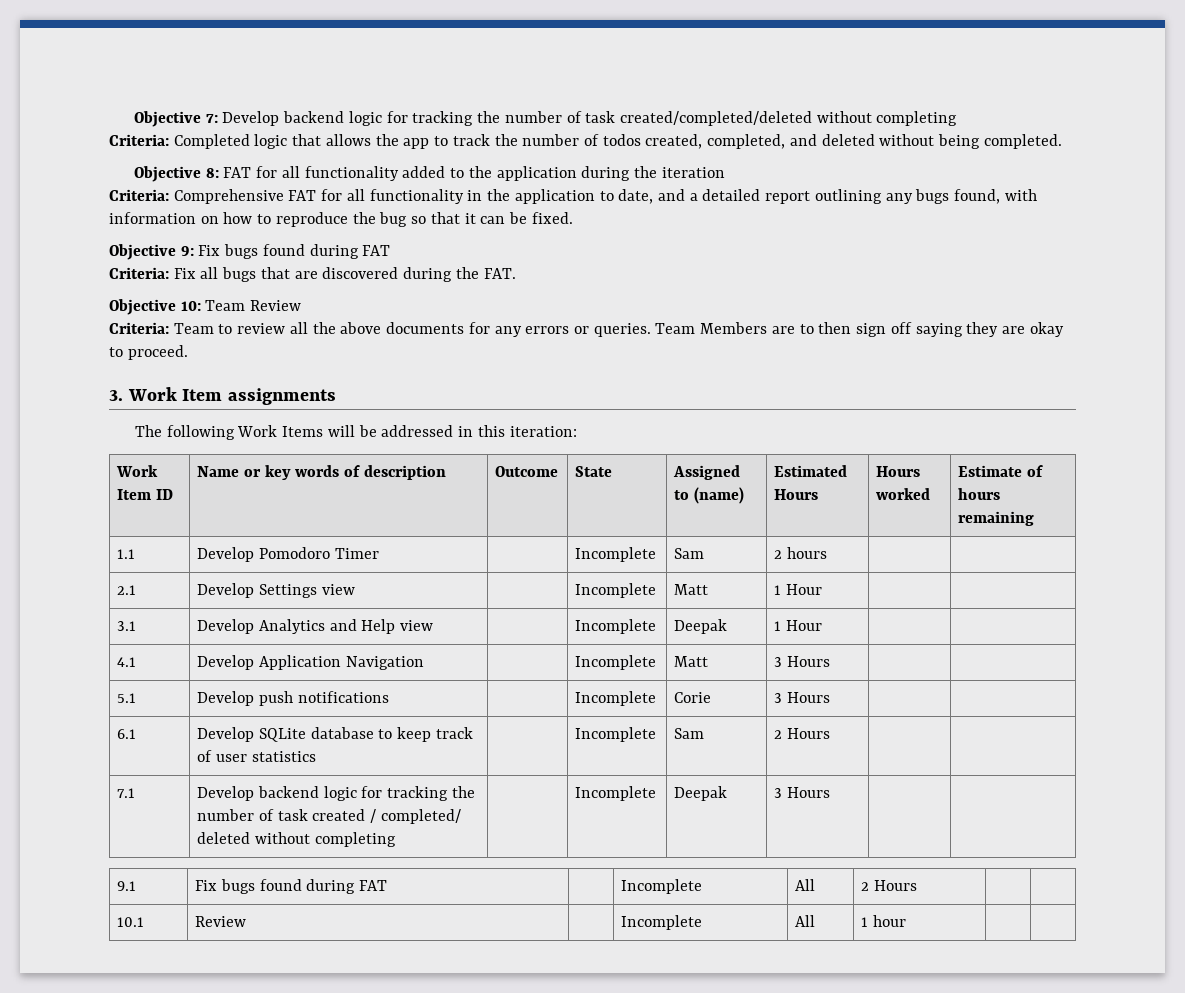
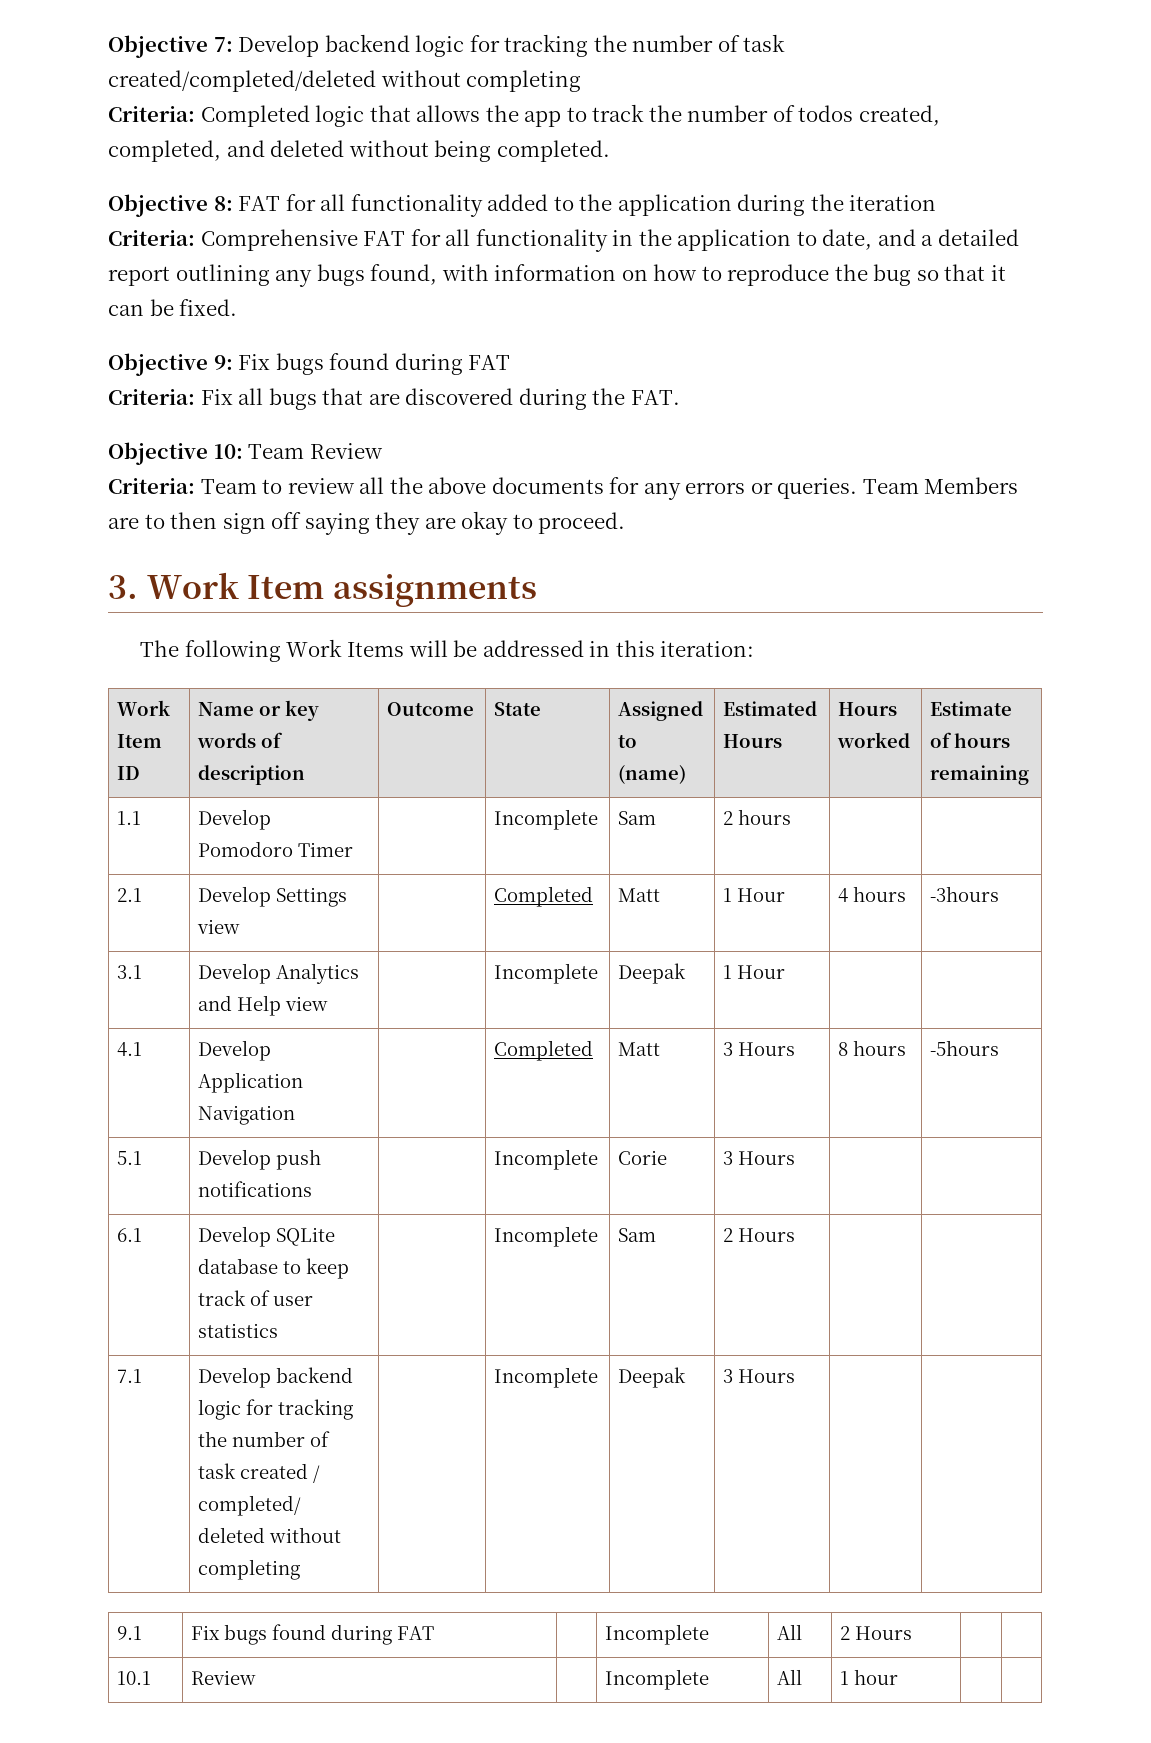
- 2.1 | Develop Settings view | | Incomplete | Matt | 1 Hour | |
+ 2.1 | Develop Settings view | | Completed | Matt | 1 Hour | 4 hours | -3hours
- 4.1 | Develop Application Navigation | | Incomplete | Matt | 3 Hours | |
+ 4.1 | Develop Application Navigation | | Completed | Matt | 3 Hours | 8 hours | -5hours

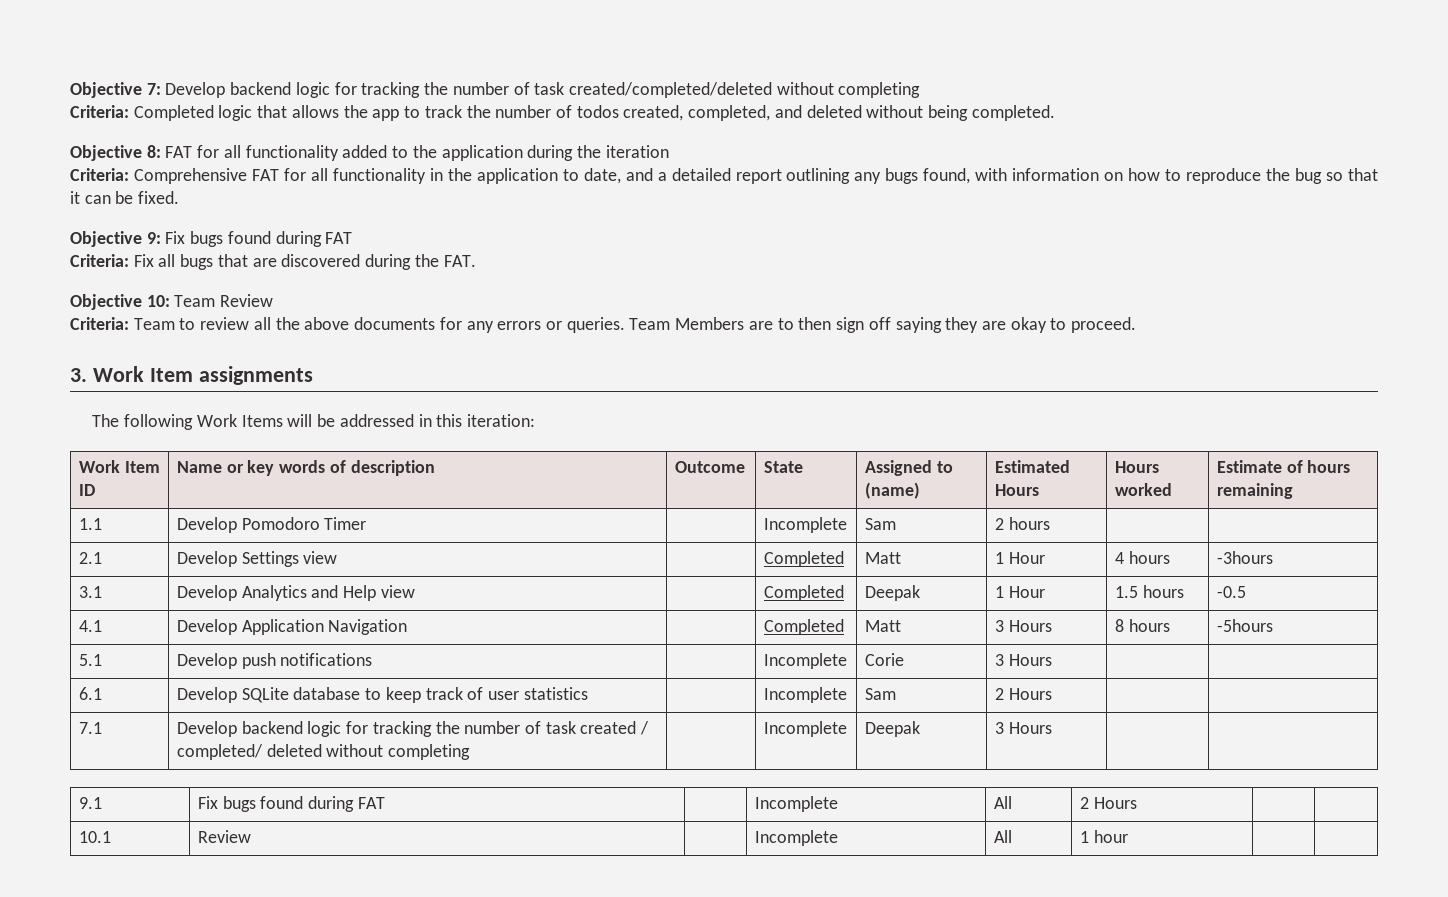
- 3.1 | Develop Analytics and Help view | | Incomplete | Deepak | 1 Hour | |
+ 3.1 | Develop Analytics and Help view | | Completed | Deepak | 1 Hour | 1.5 hours | -0.5

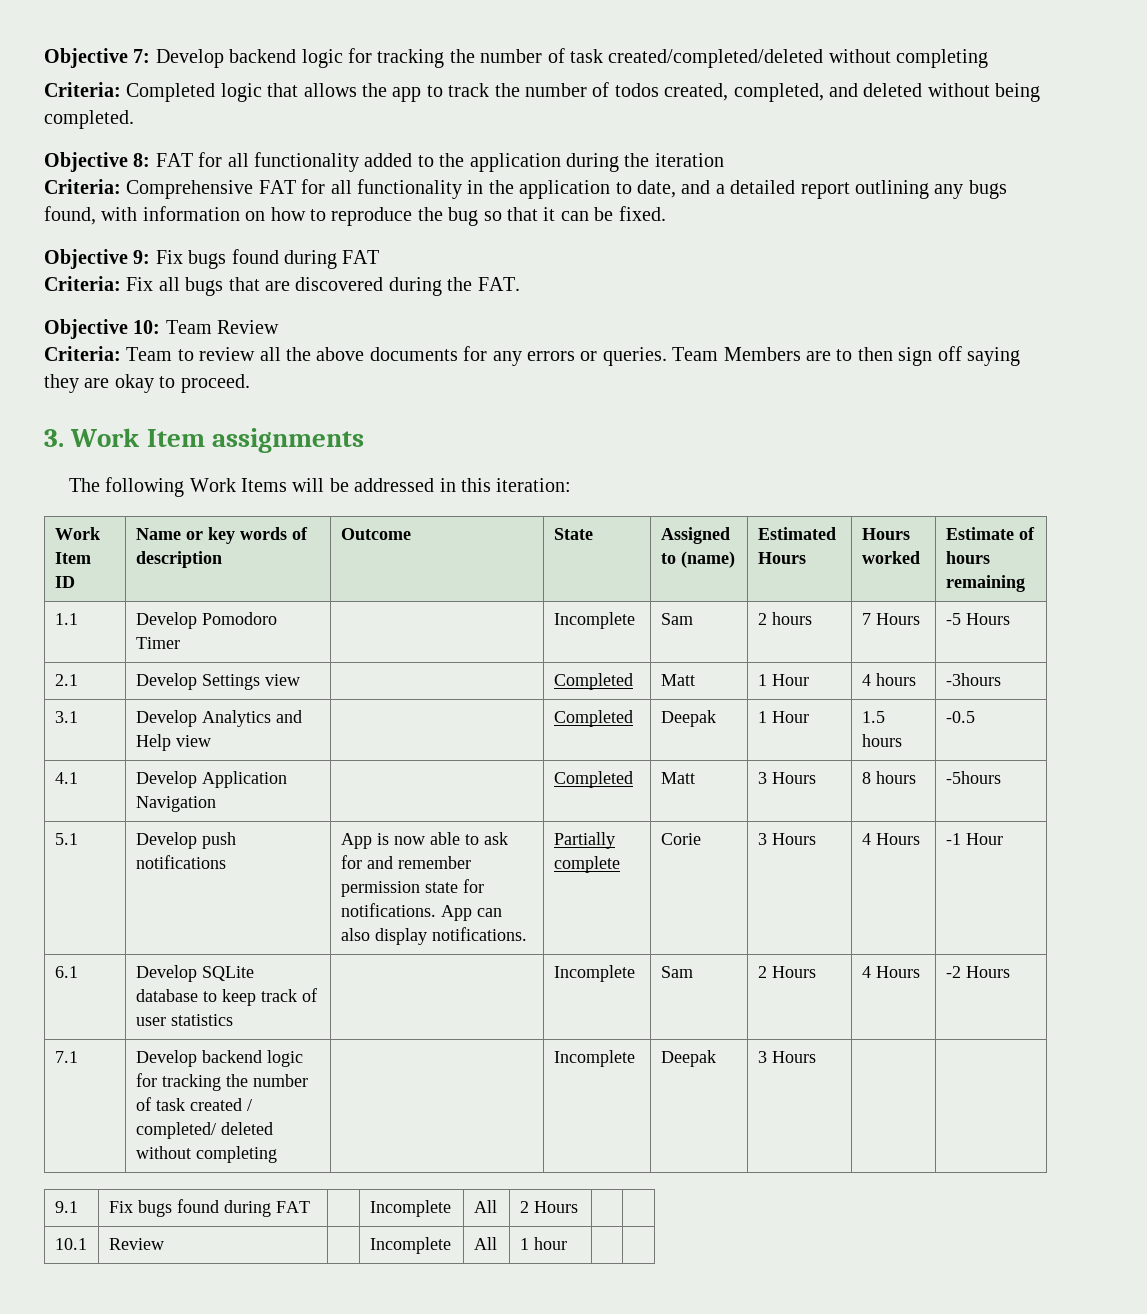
- 1.1 | Develop Pomodoro Timer | | Incomplete | Sam | 2 hours | |
+ 1.1 | Develop Pomodoro Timer | | Incomplete | Sam | 2 hours | 7 Hours | -5 Hours
- 5.1 | Develop push notifications | | Incomplete | Corie | 3 Hours | |
+ 5.1 | Develop push notifications | App is now able to ask for and remember permission state for notifications. App can also display notifications. | Partially complete | Corie | 3 Hours | 4 Hours | -1 Hour
- 6.1 | Develop SQLite database to keep track of user statistics | | Incomplete | Sam | 2 Hours | |
+ 6.1 | Develop SQLite database to keep track of user statistics | | Incomplete | Sam | 2 Hours | 4 Hours | -2 Hours

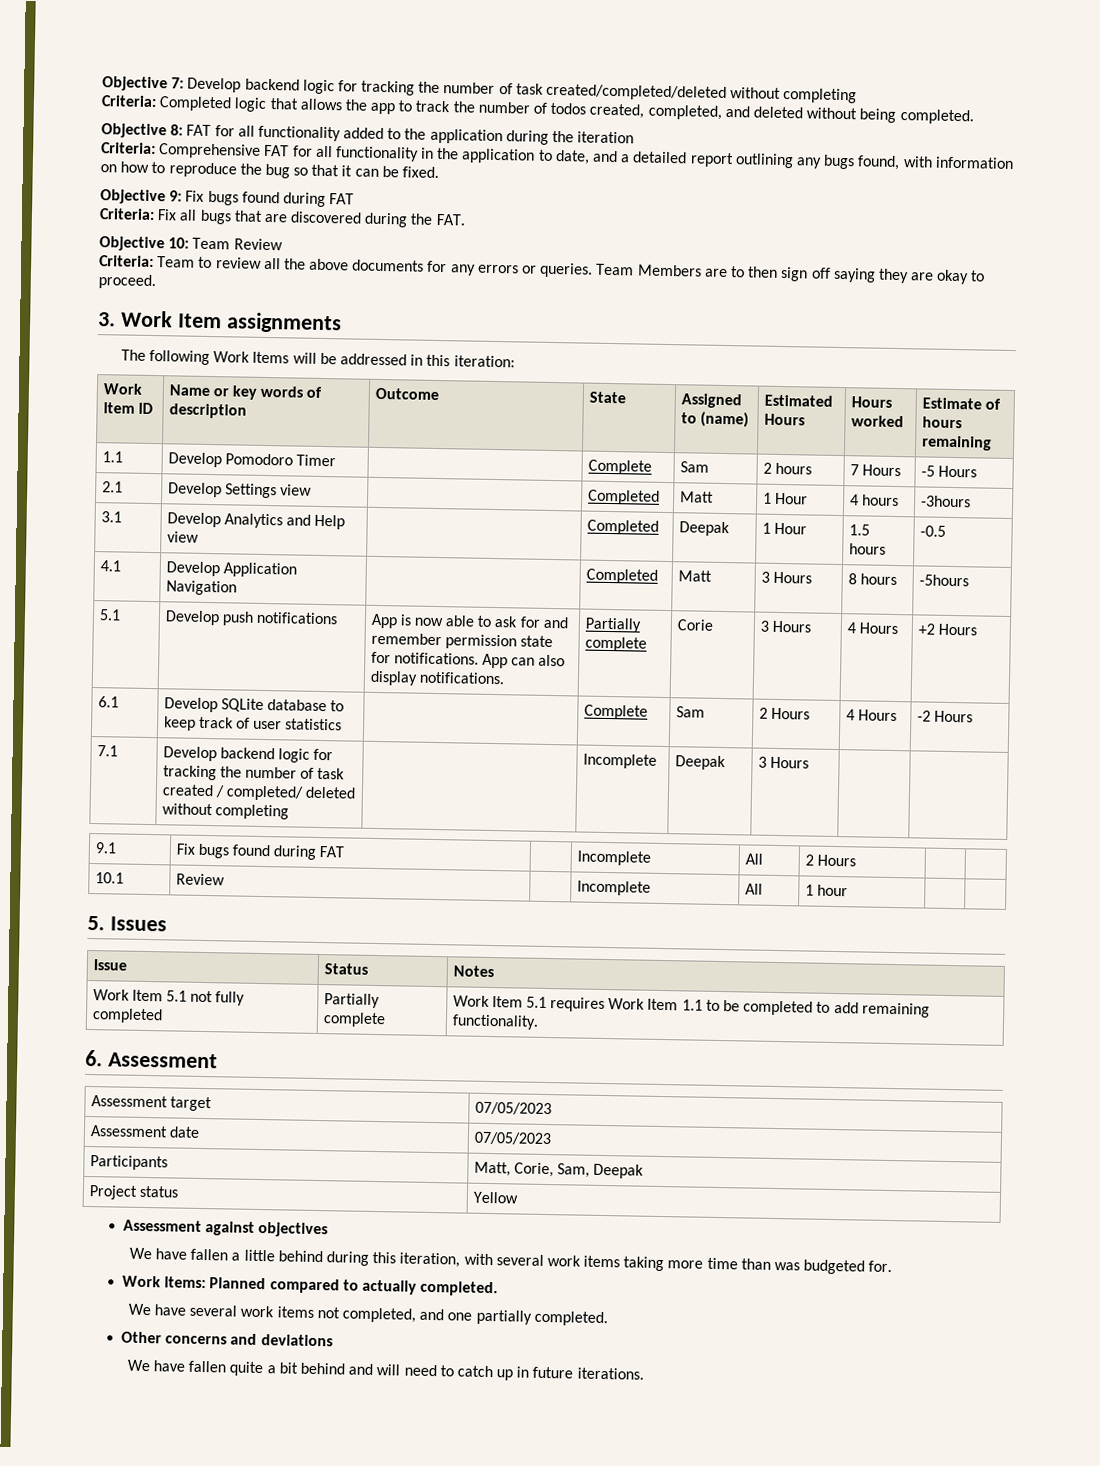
- 1.1 | Develop Pomodoro Timer | | Incomplete | Sam | 2 hours | 7 Hours | -5 Hours
+ 1.1 | Develop Pomodoro Timer | | Complete | Sam | 2 hours | 7 Hours | -5 Hours
- 5.1 | Develop push notifications | App is now able to ask for and remember permission state for notifications. App can also display notifications. | Partially complete | Corie | 3 Hours | 4 Hours | -1 Hour
+ 5.1 | Develop push notifications | App is now able to ask for and remember permission state for notifications. App can also display notifications. | Partially complete | Corie | 3 Hours | 4 Hours | +2 Hours
- 6.1 | Develop SQLite database to keep track of user statistics | | Incomplete | Sam | 2 Hours | 4 Hours | -2 Hours
+ 6.1 | Develop SQLite database to keep track of user statistics | | Complete | Sam | 2 Hours | 4 Hours | -2 Hours
+ 5. Issues
+ Issue | Status | Notes
+ Work Item 5.1 not fully completed | Partially complete | Work Item 5.1 requires Work Item 1.1 to be completed to add remaining functionality.
+ 6. Assessment
+ Assessment target | 07/05/2023
+ Assessment date | 07/05/2023
+ Participants | Matt, Corie, Sam, Deepak
+ Project status | Yellow
+ Assessment against objectives
+ We have fallen a little behind during this iteration, with several work items taking more time than was budgeted for.
+ Work Items: Planned compared to actually completed.
+ We have several work items not completed, and one partially completed.
+ Other concerns and deviations
+ We have fallen quite a bit behind and will need to catch up in future iterations.

